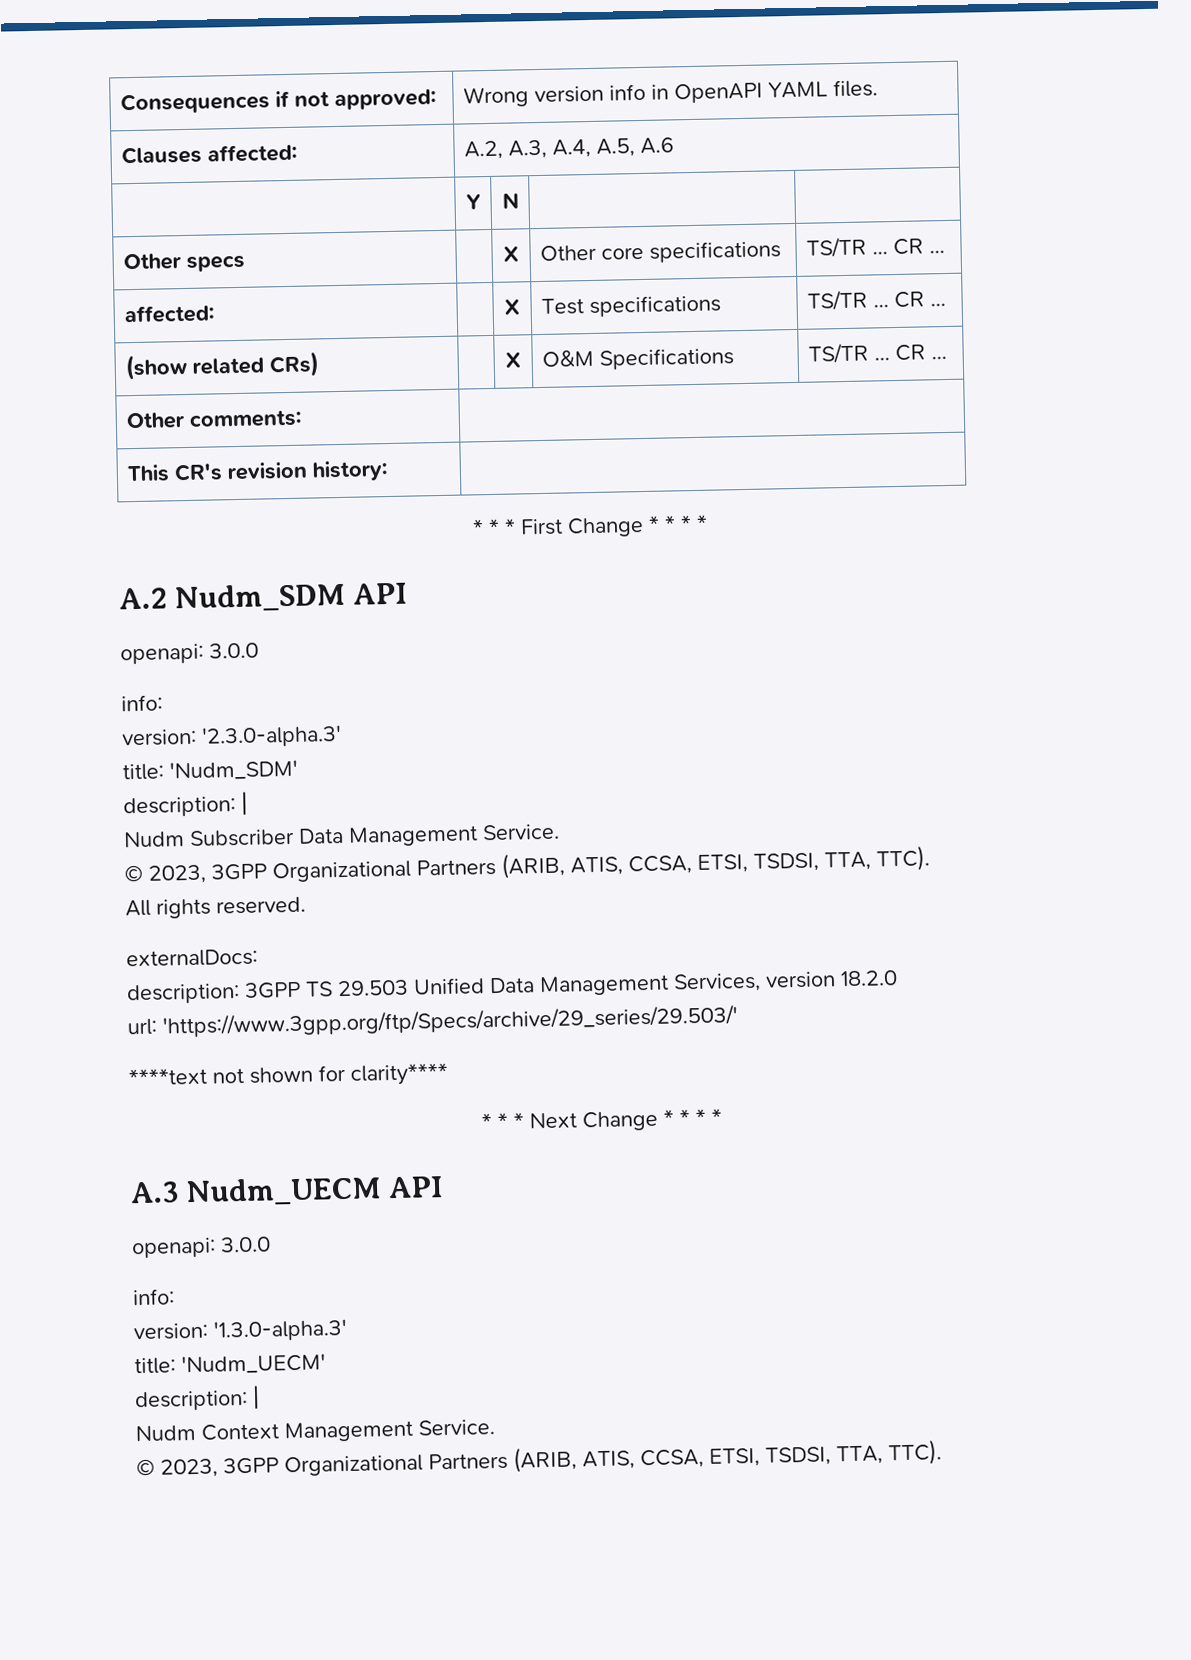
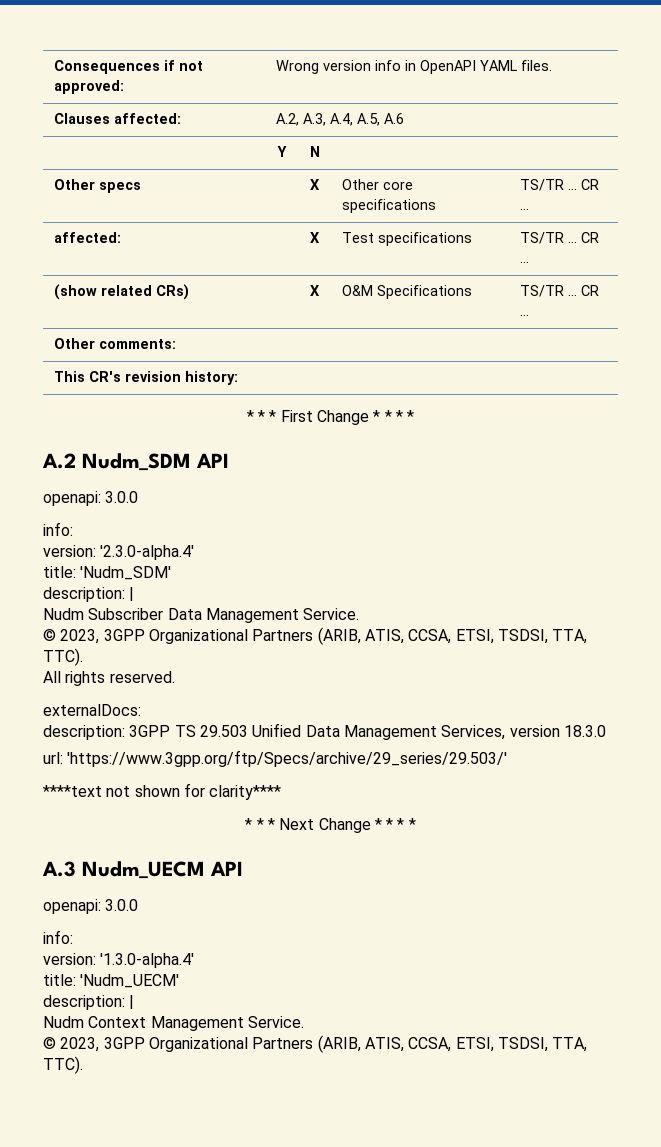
- version: '2.3.0-alpha.3'
+ version: '2.3.0-alpha.4'
- description: 3GPP TS 29.503 Unified Data Management Services, version 18.2.0
+ description: 3GPP TS 29.503 Unified Data Management Services, version 18.3.0
- version: '1.3.0-alpha.3'
+ version: '1.3.0-alpha.4'

